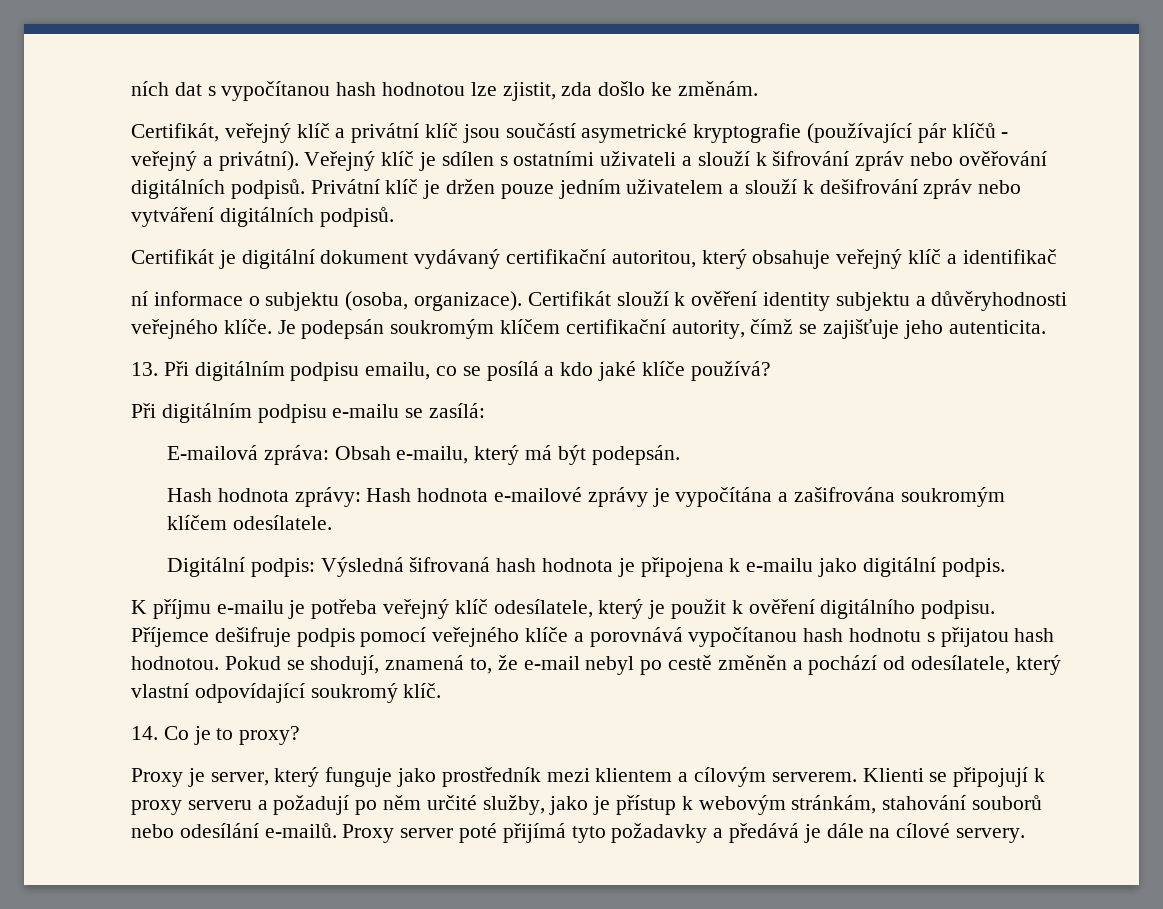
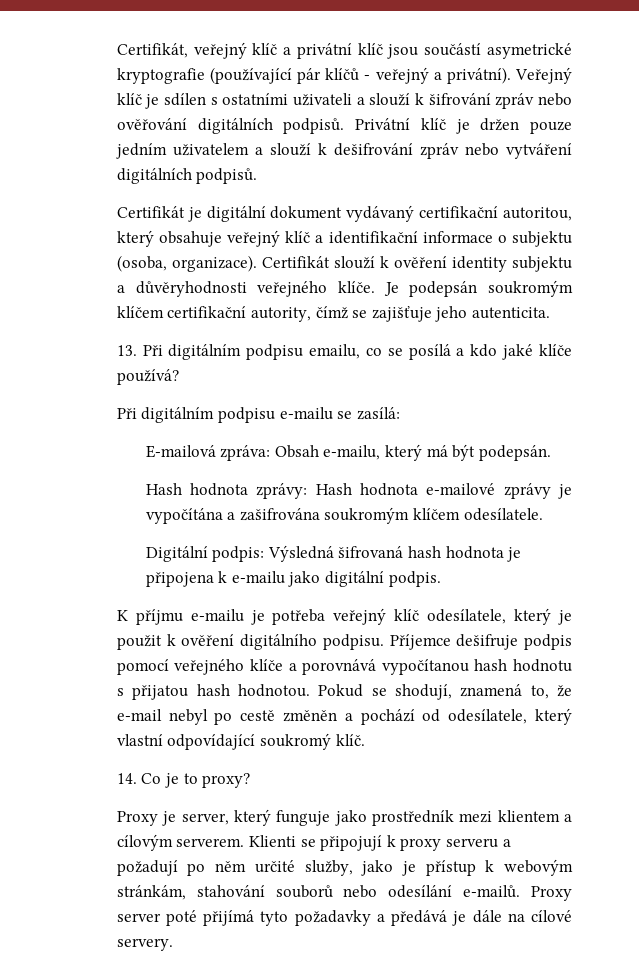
- ních dat s vypočítanou hash hodnotou lze zjistit, zda došlo ke změnám.
- Certifikát je digitální dokument vydávaný certifikační autoritou, který obsahuje veřejný klíč a identifikač
- ní informace o subjektu (osoba, organizace).
+ Certifikát je digitální dokument vydávaný certifikační autoritou, který obsahuje veřejný klíč a identifikační informace o subjektu (osoba, organizace).

